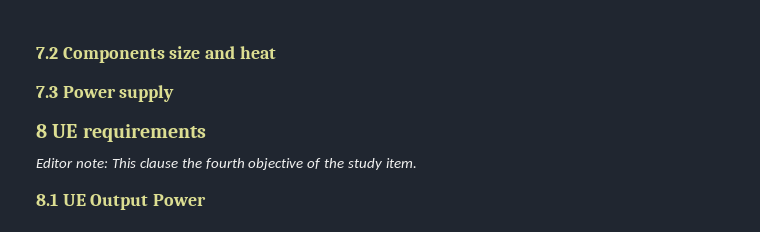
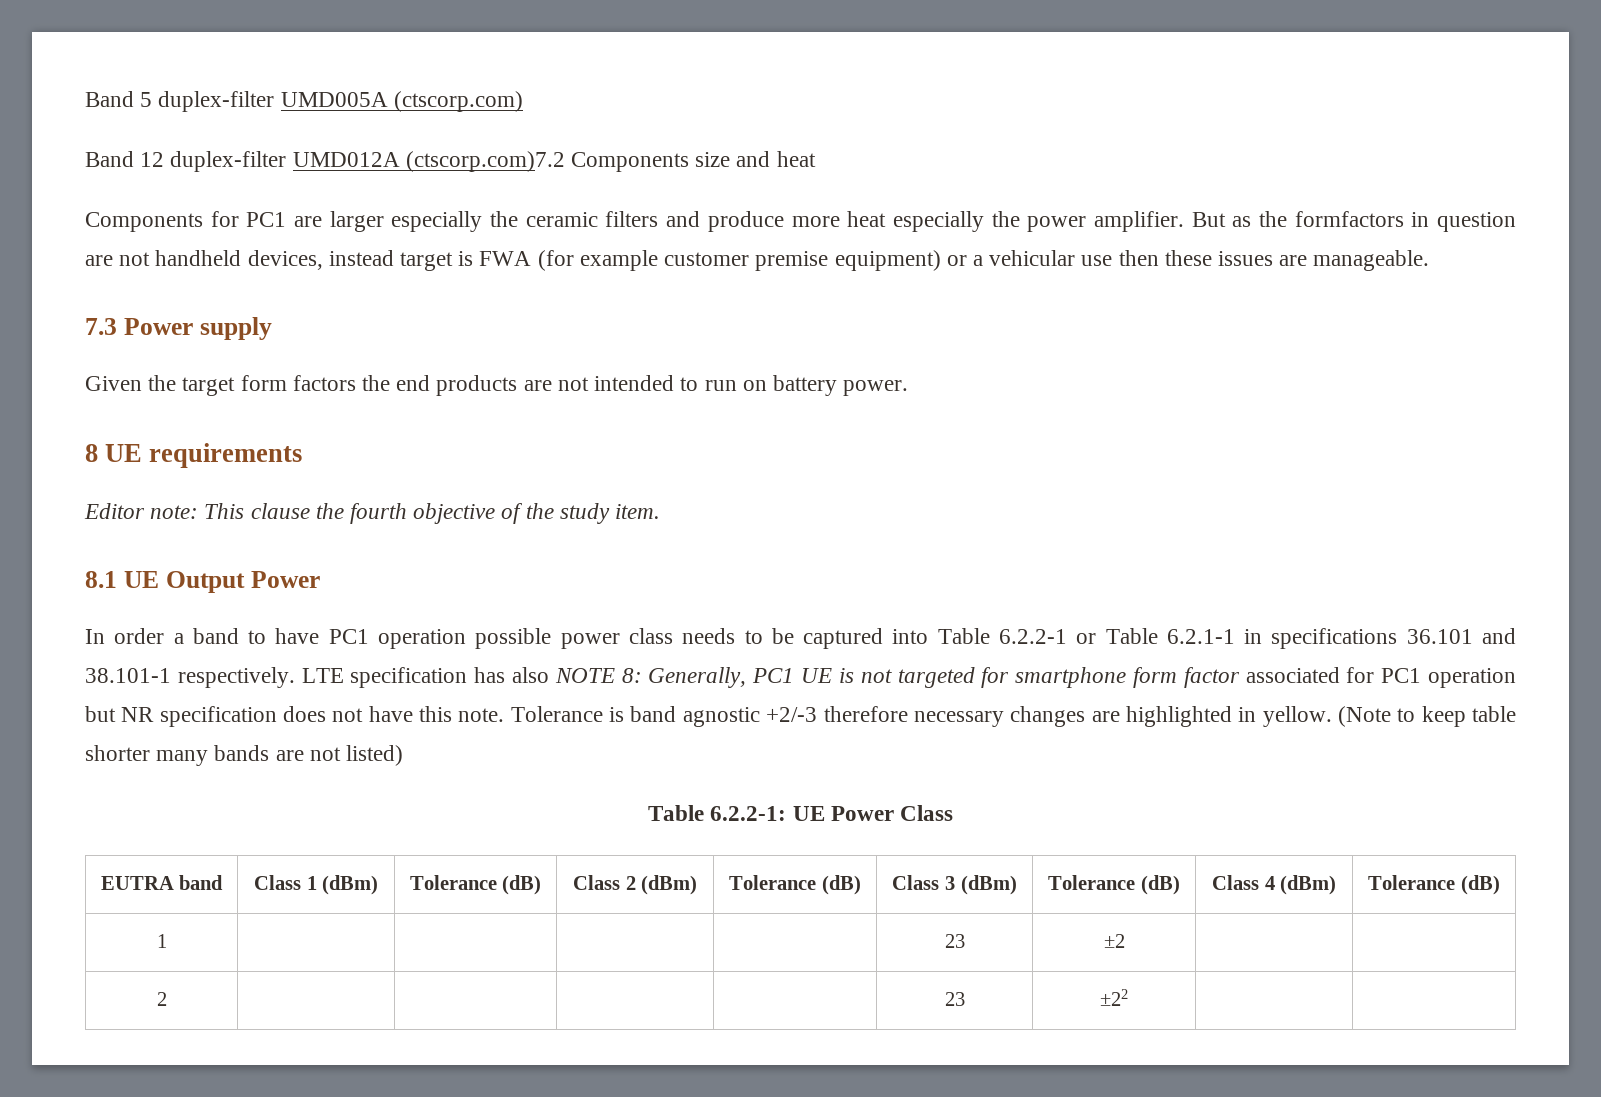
- 7.2 Components size and heat
+ Band 5 duplex-filter UMD005A (ctscorp.com)
+ Band 12 duplex-filter UMD012A (ctscorp.com)7.2 Components size and heat
+ Components for PC1 are larger especially the ceramic filters and produce more heat especially the power amplifier. But as the formfactors in question are not handheld devices, instead target is FWA (for example customer premise equipment) or a vehicular use then these issues are manageable.
  7.3 Power supply
+ Given the target form factors the end products are not intended to run on battery power.
+ In order a band to have PC1 operation possible power class needs to be captured into Table 6.2.2-1 or Table 6.2.1-1 in specifications 36.101 and 38.101-1 respectively. LTE specification has also NOTE 8: Generally, PC1 UE is not targeted for smartphone form factor associated for PC1 operation but NR specification does not have this note. Tolerance is band agnostic +2/-3 therefore necessary changes are highlighted in yellow. (Note to keep table shorter many bands are not listed)
+ Table 6.2.2-1: UE Power Class
+ EUTRA band | Class 1 (dBm) | Tolerance (dB) | Class 2 (dBm) | Tolerance (dB) | Class 3 (dBm) | Tolerance (dB) | Class 4 (dBm) | Tolerance (dB)
+ 1 | | | | | 23 | ±2 | |
+ 2 | | | | | 23 | ±22 | |

